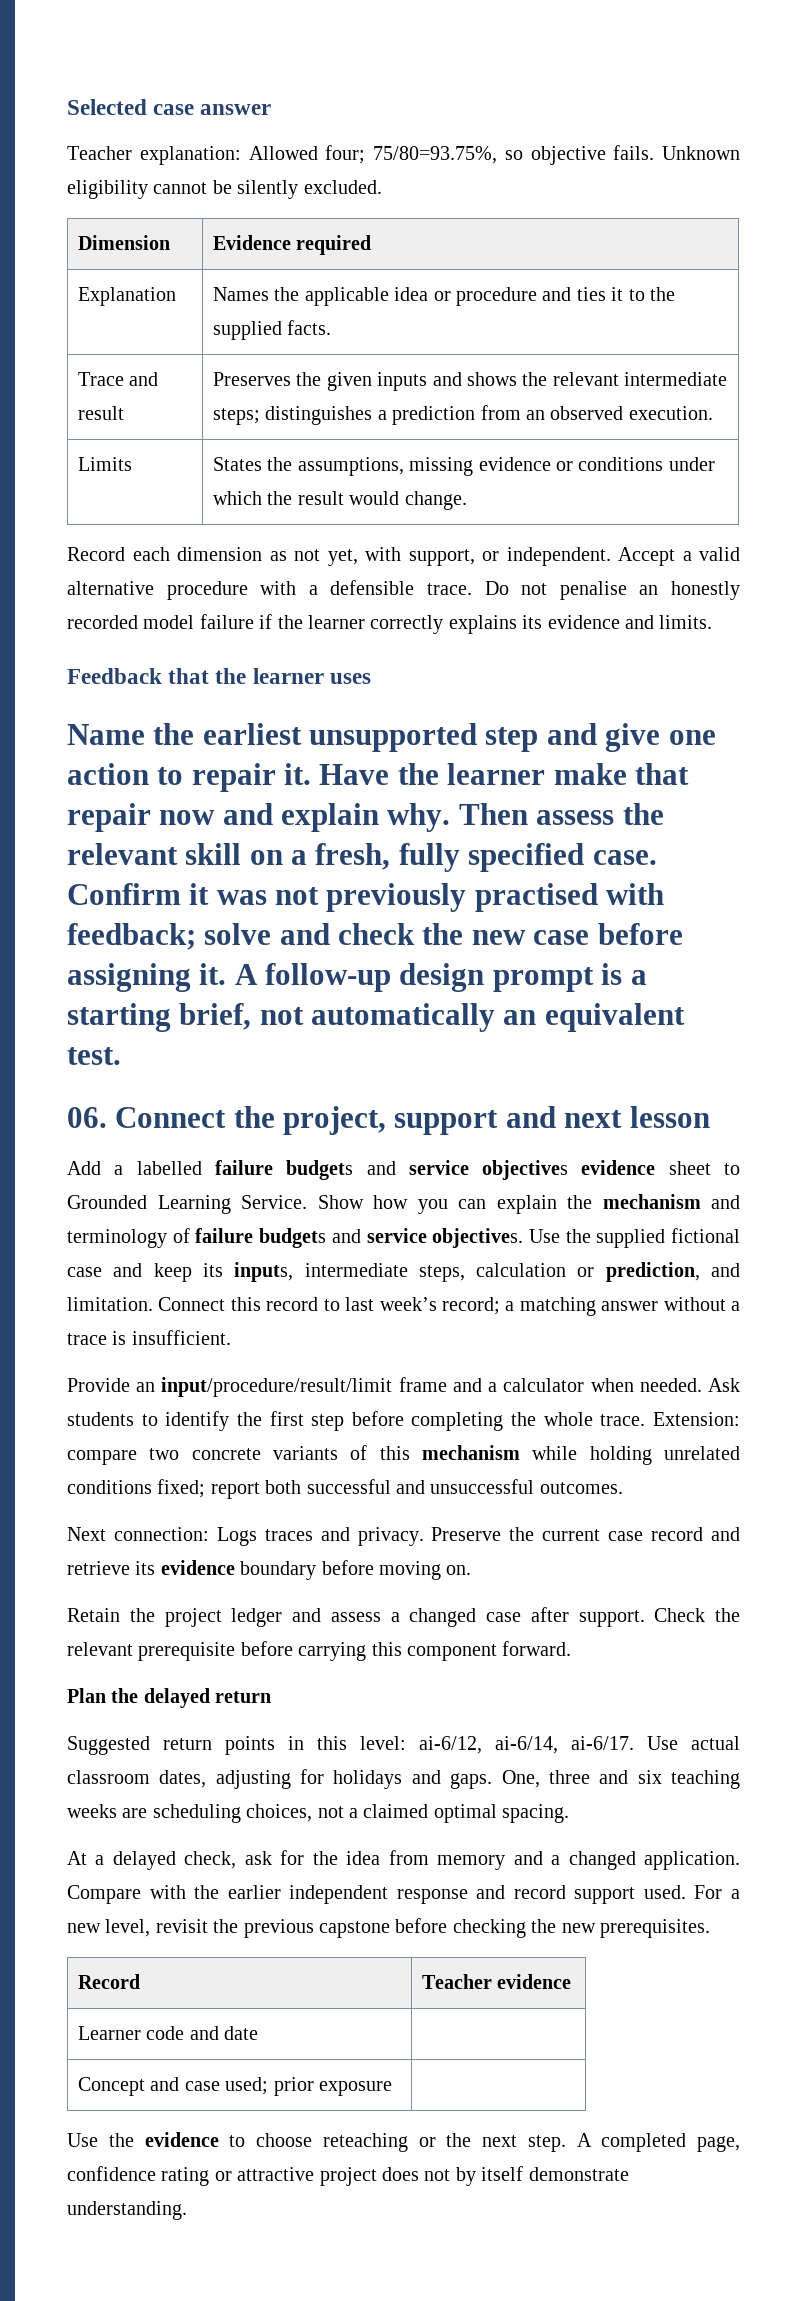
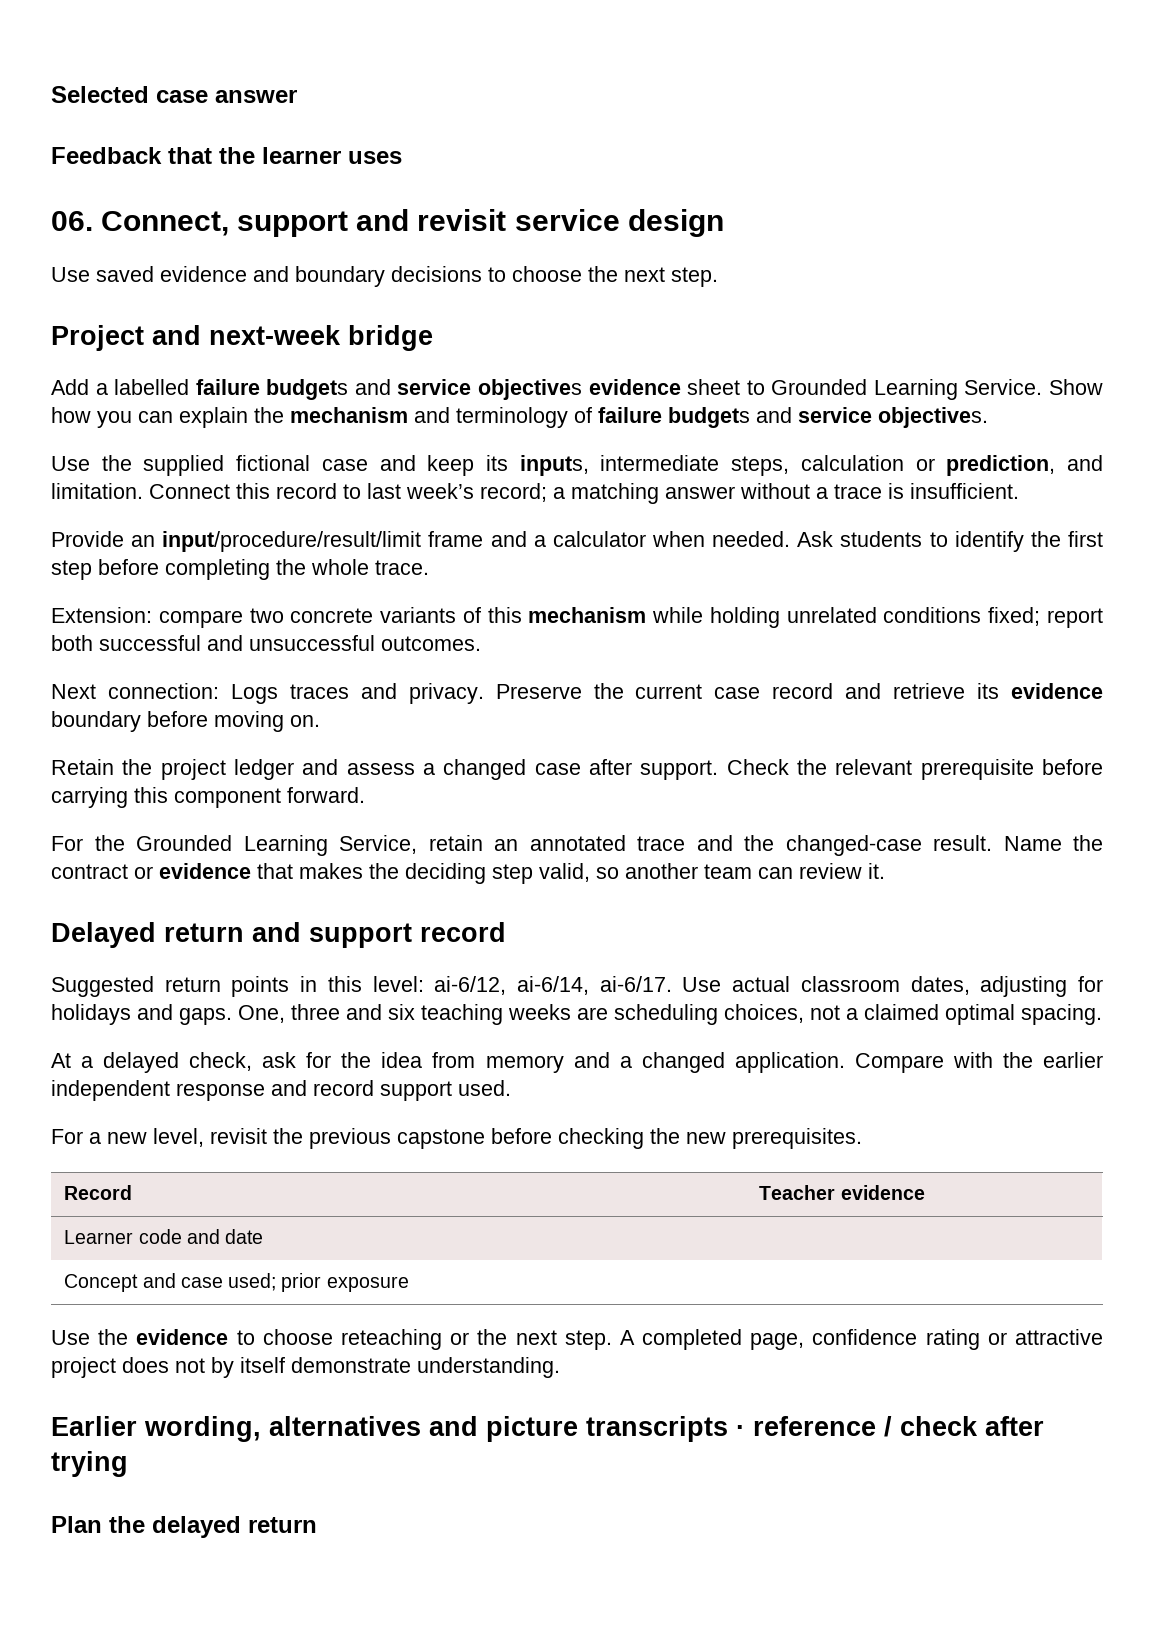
- Teacher explanation: Allowed four; 75/80=93.75%, so objective fails. Unknown eligibility cannot be silently excluded.
- Dimension | Evidence required
- Explanation | Names the applicable idea or procedure and ties it to the supplied facts.
- Trace and result | Preserves the given inputs and shows the relevant intermediate steps; distinguishes a prediction from an observed execution.
- Limits | States the assumptions, missing evidence or conditions under which the result would change.
- Record each dimension as not yet, with support, or independent. Accept a valid alternative procedure with a defensible trace. Do not penalise an honestly recorded model failure if the learner correctly explains its evidence and limits.
- Name the earliest unsupported step and give one action to repair it. Have the learner make that repair now and explain why. Then assess the relevant skill on a fresh, fully specified case. Confirm it was not previously practised with feedback; solve and check the new case before assigning it. A follow-up design prompt is a starting brief, not automatically an equivalent test.
- 06. Connect the project, support and next lesson
+ 06. Connect, support and revisit service design
+ Use saved evidence and boundary decisions to choose the next step.
+ Project and next-week bridge
- Show how you can explain the mechanism and terminology of failure budgets and service objectives. Use the supplied fictional case and keep its inputs, intermediate steps, calculation or prediction, and limitation.
+ Show how you can explain the mechanism and terminology of failure budgets and service objectives.
+ Use the supplied fictional case and keep its inputs, intermediate steps, calculation or prediction, and limitation.
- Ask students to identify the first step before completing the whole trace. Extension: compare two concrete variants of this mechanism while holding unrelated conditions fixed; report both successful and unsuccessful outcomes.
+ Ask students to identify the first step before completing the whole trace.
+ Extension: compare two concrete variants of this mechanism while holding unrelated conditions fixed; report both successful and unsuccessful outcomes.
- Plan the delayed return
+ For the Grounded Learning Service, retain an annotated trace and the changed-case result. Name the contract or evidence that makes the deciding step valid, so another team can review it.
+ Delayed return and support record
- Compare with the earlier independent response and record support used. For a new level, revisit the previous capstone before checking the new prerequisites.
+ Compare with the earlier independent response and record support used.
+ For a new level, revisit the previous capstone before checking the new prerequisites.
+ Earlier wording, alternatives and picture transcripts · reference / check after trying
+ Plan the delayed return

